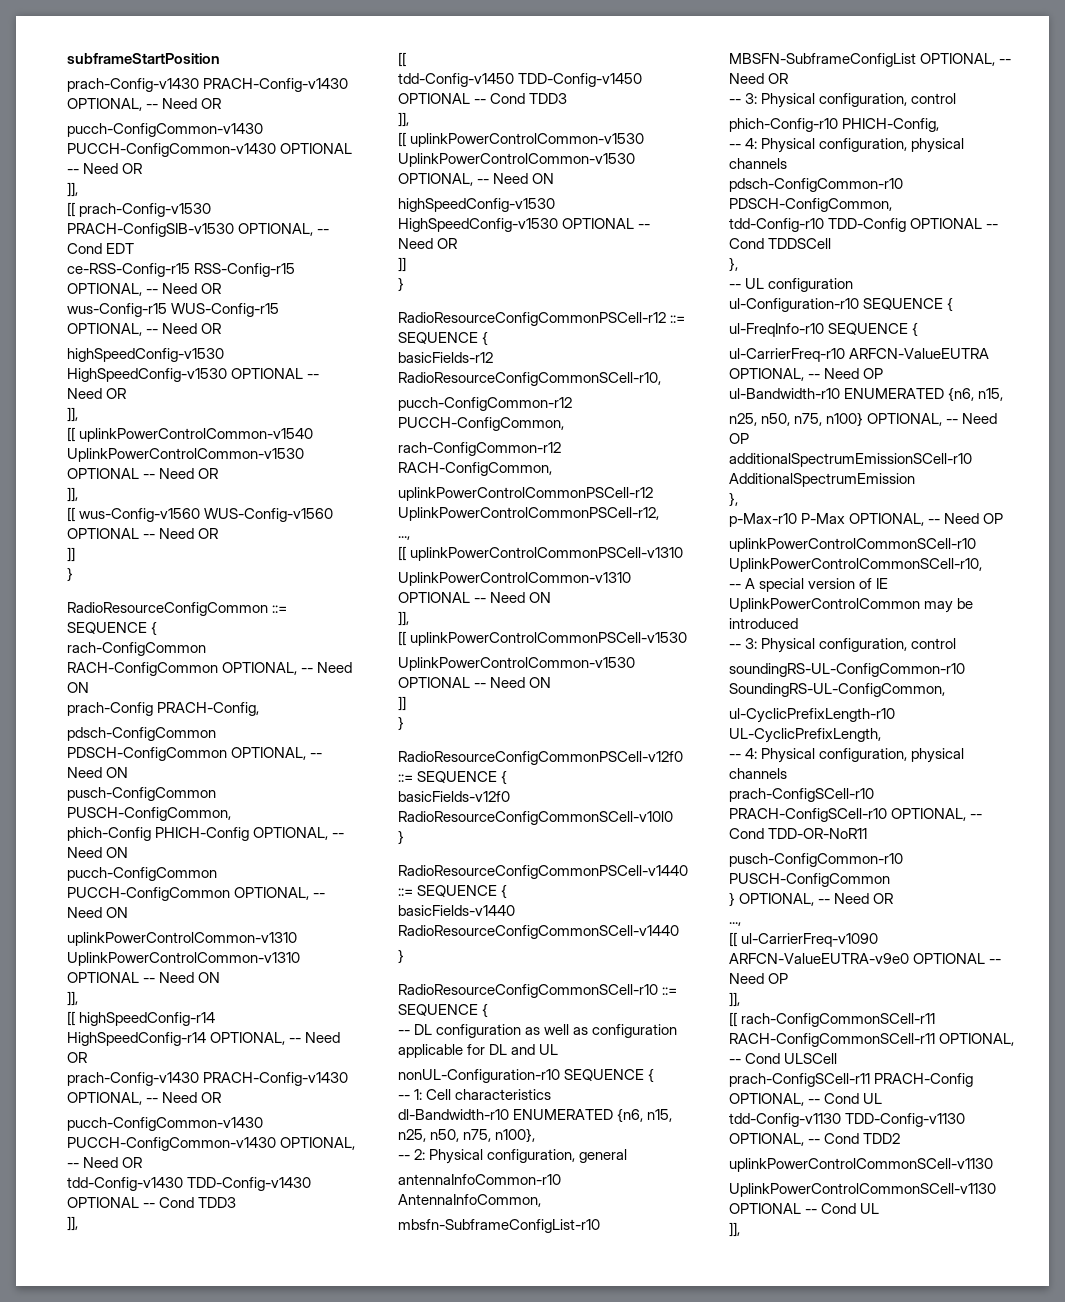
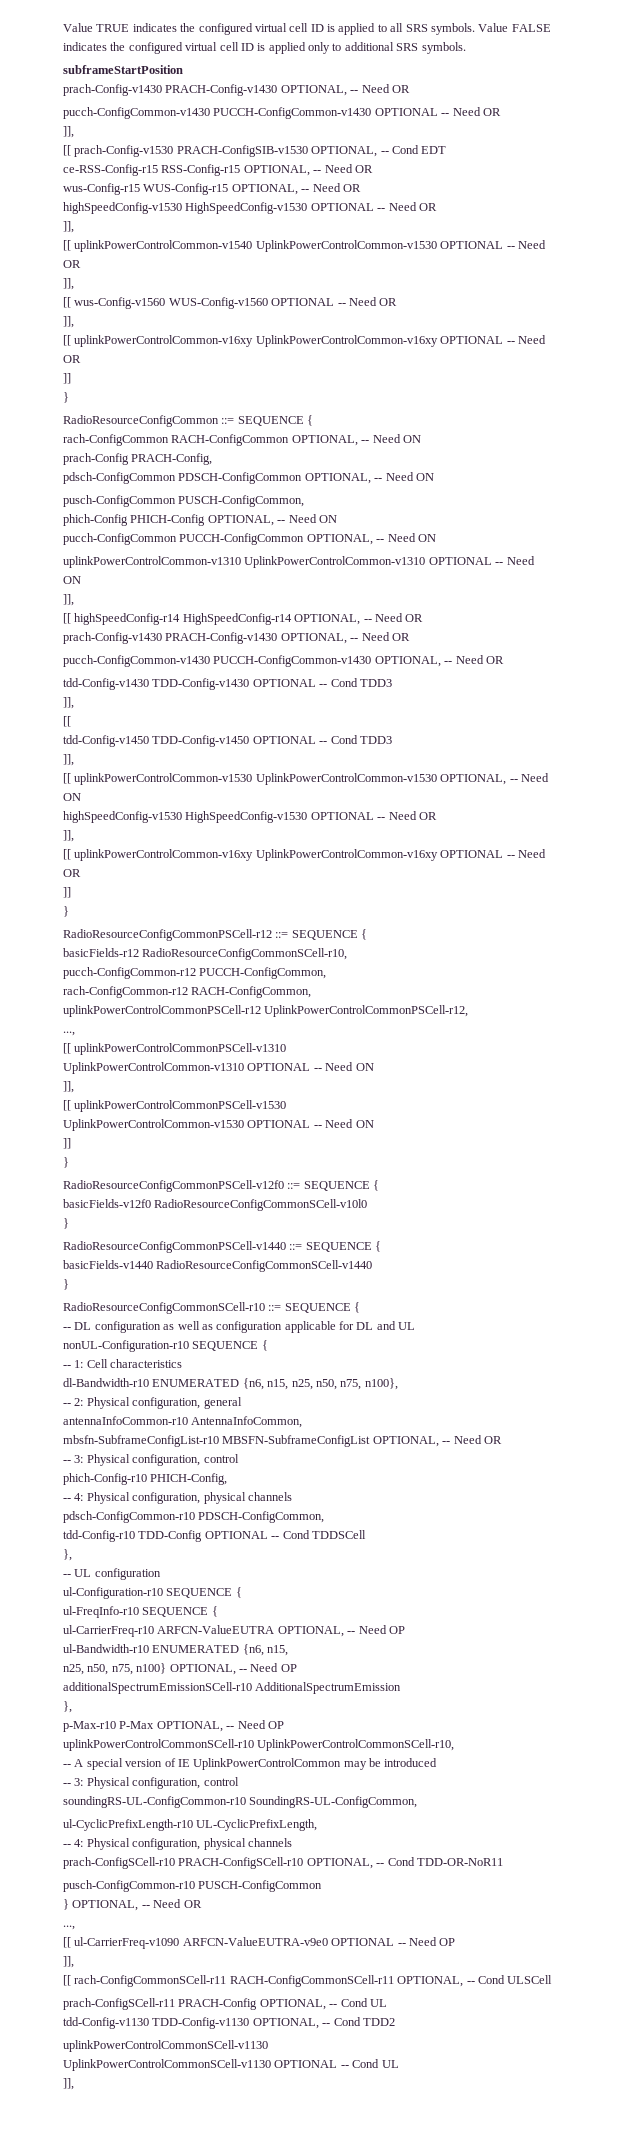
+ Value TRUE indicates the configured virtual cell ID is applied to all SRS symbols. Value FALSE indicates the configured virtual cell ID is applied only to additional SRS symbols.
  [[ wus-Config-v1560 WUS-Config-v1560 OPTIONAL -- Need OR
+ ]],
+ [[ uplinkPowerControlCommon-v16xy UplinkPowerControlCommon-v16xy OPTIONAL -- Need OR
  [[ uplinkPowerControlCommon-v1530 UplinkPowerControlCommon-v1530 OPTIONAL, -- Need ON
  highSpeedConfig-v1530 HighSpeedConfig-v1530 OPTIONAL -- Need OR
+ ]],
+ [[ uplinkPowerControlCommon-v16xy UplinkPowerControlCommon-v16xy OPTIONAL -- Need OR

